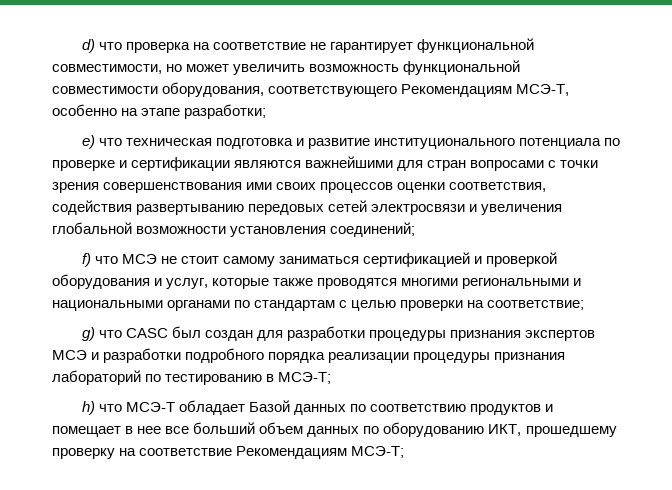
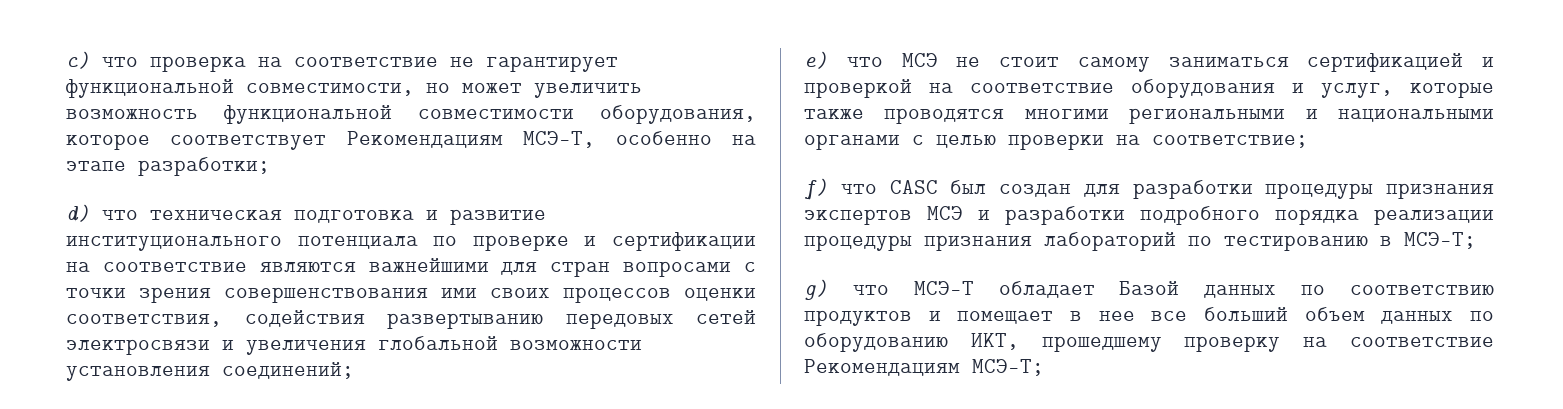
- d) что проверка на соответствие не гарантирует функциональной совместимости, но может увеличить возможность функциональной совместимости оборудования, соответствующего Рекомендациям МСЭ-Т, особенно на этапе разработки;
+ c) что проверка на соответствие не гарантирует функциональной совместимости, но может увеличить возможность функциональной совместимости оборудования, которое соответствует Рекомендациям МСЭ-Т, особенно на этапе разработки;
- e) что техническая подготовка и развитие институционального потенциала по проверке и сертификации являются важнейшими для стран вопросами с точки зрения совершенствования ими своих процессов оценки соответствия, содействия развертыванию передовых сетей электросвязи и увеличения глобальной возможности установления соединений;
+ d) что техническая подготовка и развитие институционального потенциала по проверке и сертификации на соответствие являются важнейшими для стран вопросами с точки зрения совершенствования ими своих процессов оценки соответствия, содействия развертыванию передовых сетей электросвязи и увеличения глобальной возможности установления соединений;
- f) что МСЭ не стоит самому заниматься сертификацией и проверкой оборудования и услуг, которые также проводятся многими региональными и национальными органами по стандартам с целью проверки на соответствие;
+ e) что МСЭ не стоит самому заниматься сертификацией и проверкой на соответствие оборудования и услуг, которые также проводятся многими региональными и национальными органами с целью проверки на соответствие;
- g) что CASC был создан для разработки процедуры признания экспертов МСЭ и разработки подробного порядка реализации процедуры признания лабораторий по тестированию в МСЭ-Т;
+ f) что CASC был создан для разработки процедуры признания экспертов МСЭ и разработки подробного порядка реализации процедуры признания лабораторий по тестированию в МСЭ-Т;
- h) что МСЭ-Т обладает Базой данных по соответствию продуктов и помещает в нее все больший объем данных по оборудованию ИКТ, прошедшему проверку на соответствие Рекомендациям МСЭ-Т;
+ g) что МСЭ-Т обладает Базой данных по соответствию продуктов и помещает в нее все больший объем данных по оборудованию ИКТ, прошедшему проверку на соответствие Рекомендациям МСЭ-Т;

